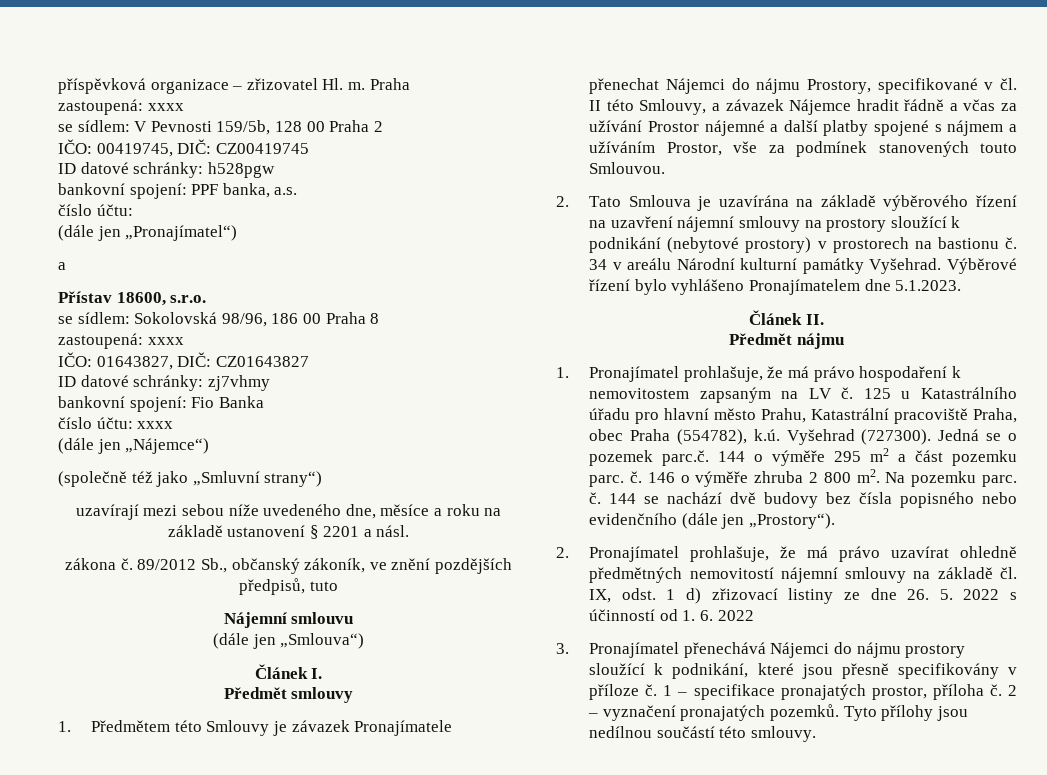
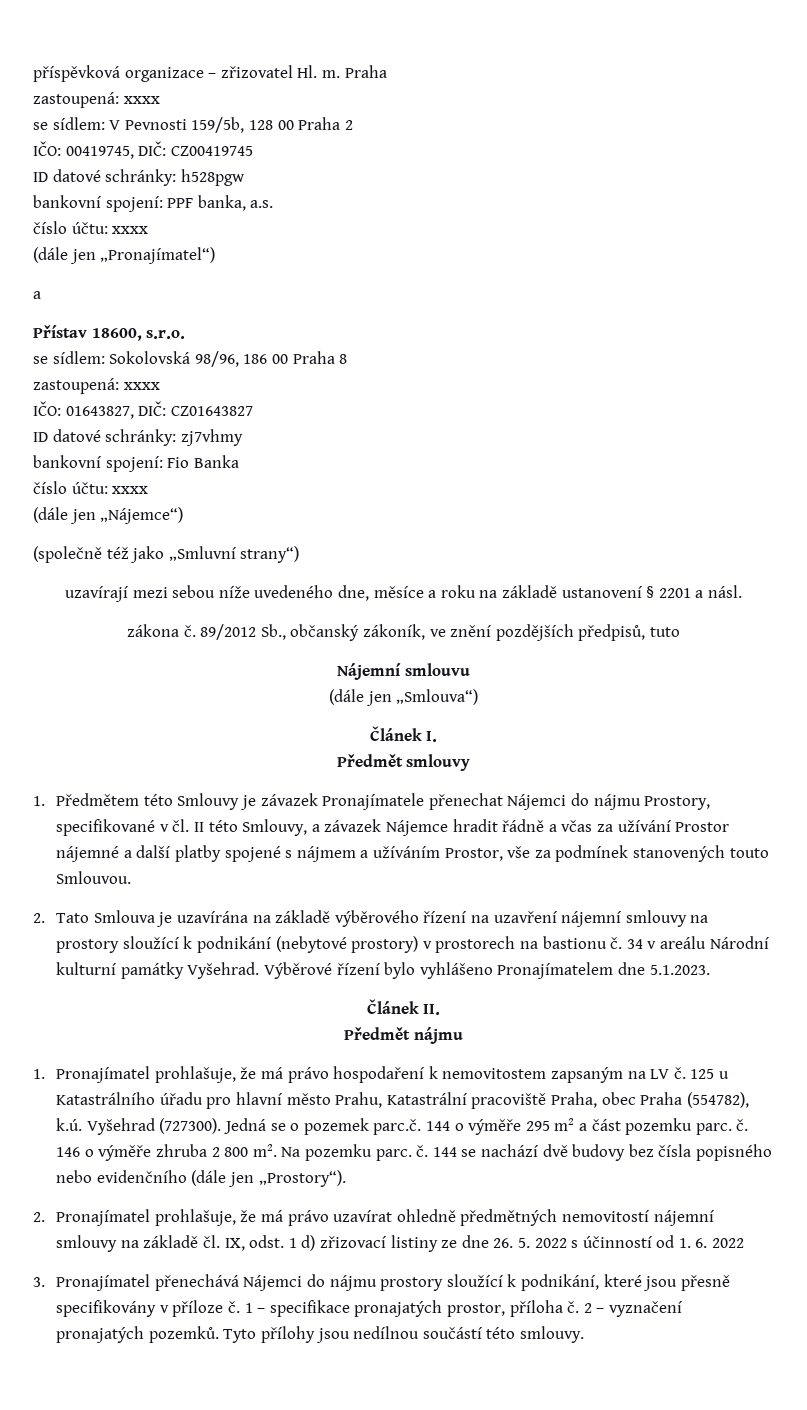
  bankovní spojení: PPF banka, a.s.
- číslo účtu:
+ číslo účtu: xxxx

